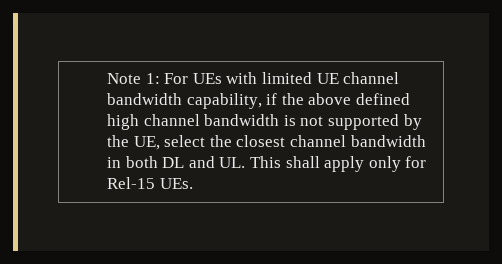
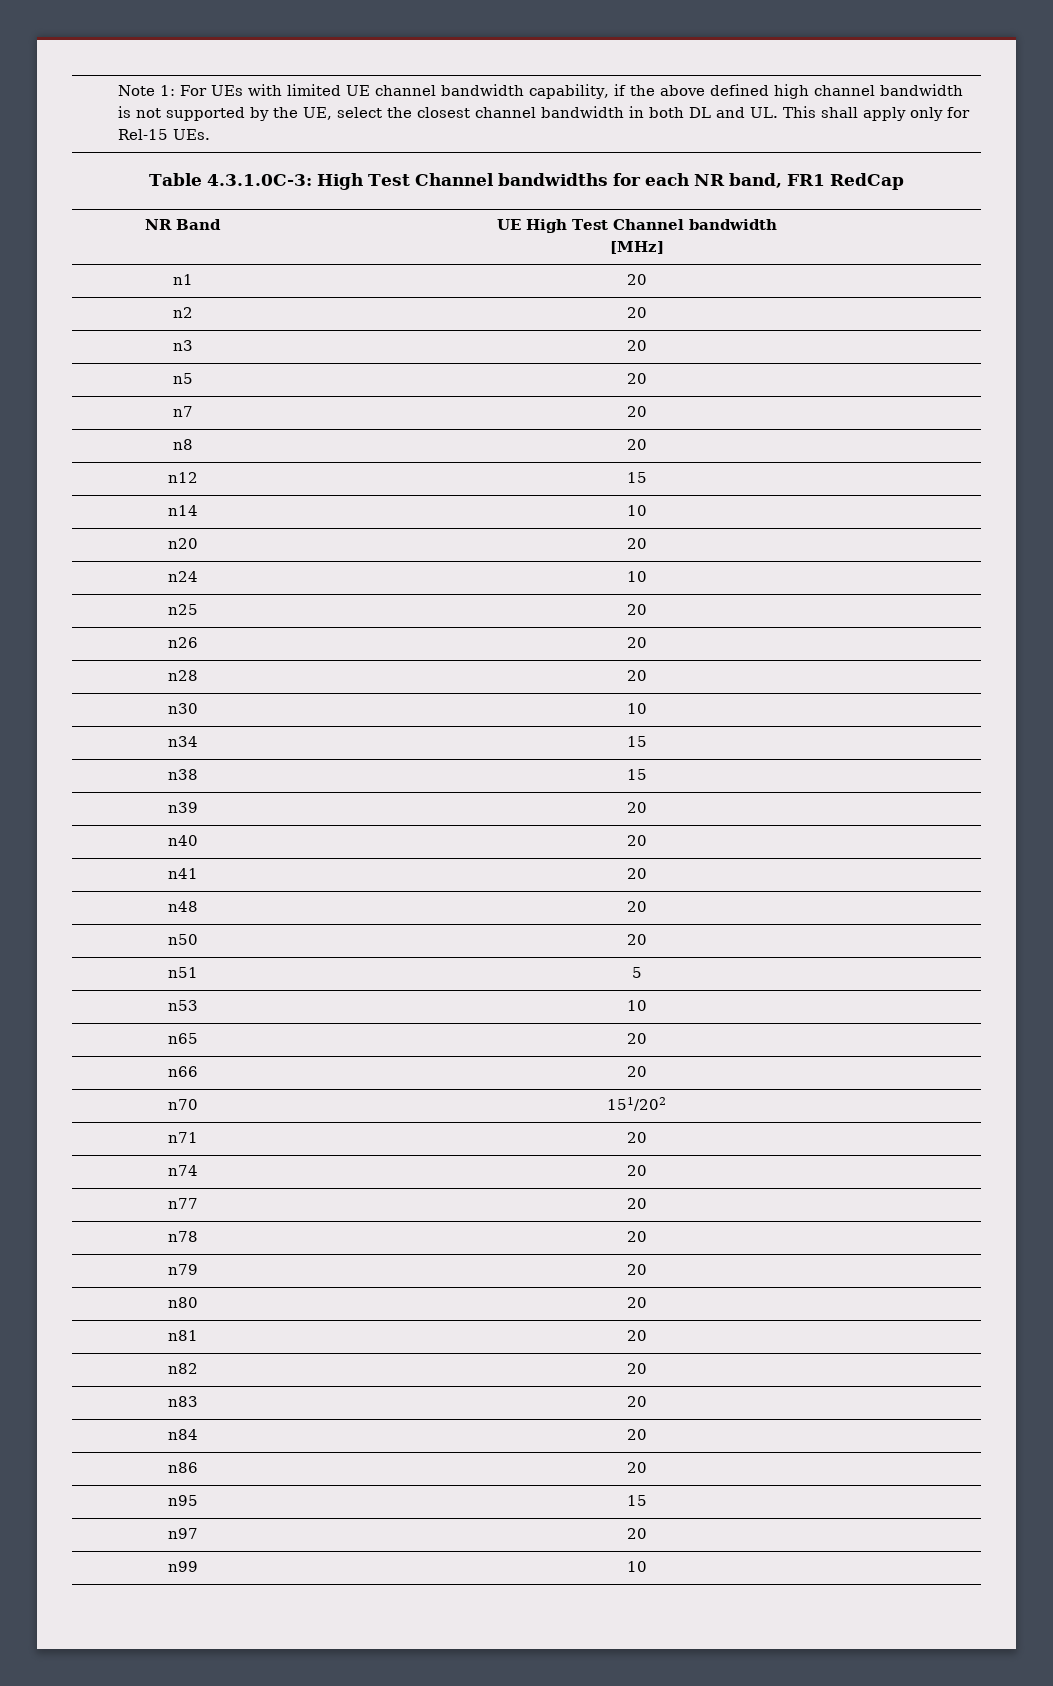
+ Table 4.3.1.0C-3: High Test Channel bandwidths for each NR band, FR1 RedCap
+ NR Band | UE High Test Channel bandwidth
+ [MHz]
+ n1 | 20
+ n2 | 20
+ n3 | 20
+ n5 | 20
+ n7 | 20
+ n8 | 20
+ n12 | 15
+ n14 | 10
+ n20 | 20
+ n24 | 10
+ n25 | 20
+ n26 | 20
+ n28 | 20
+ n30 | 10
+ n34 | 15
+ n38 | 15
+ n39 | 20
+ n40 | 20
+ n41 | 20
+ n48 | 20
+ n50 | 20
+ n51 | 5
+ n53 | 10
+ n65 | 20
+ n66 | 20
+ n70 | 151/202
+ n71 | 20
+ n74 | 20
+ n77 | 20
+ n78 | 20
+ n79 | 20
+ n80 | 20
+ n81 | 20
+ n82 | 20
+ n83 | 20
+ n84 | 20
+ n86 | 20
+ n95 | 15
+ n97 | 20
+ n99 | 10

